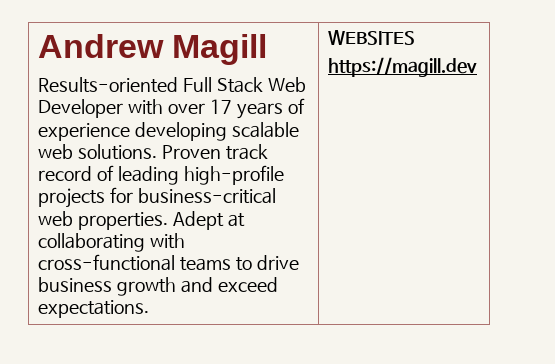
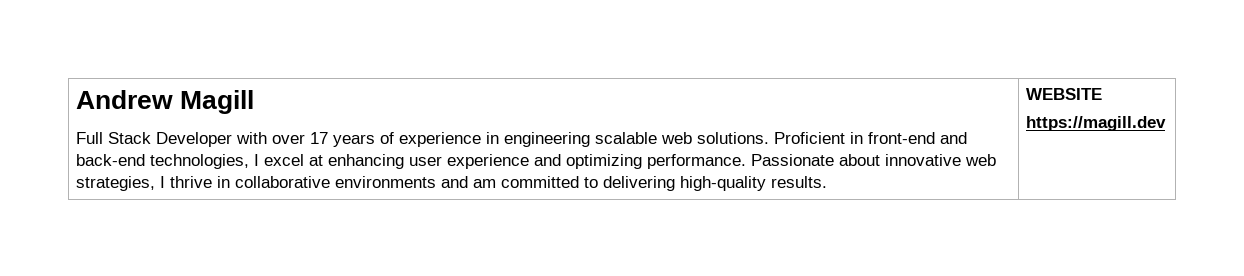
- Results-oriented Full Stack Web Developer with over 17 years of experience developing scalable web solutions.
+ Full Stack Developer with over 17 years of experience in engineering scalable web solutions.
- Proven track record of leading high-profile projects for business-critical web properties. Adept at collaborating with cross-functional teams to drive business growth and exceed expectations. | WEBSITES
+ Proficient in front-end and back-end technologies, I excel at enhancing user experience and optimizing performance. Passionate about innovative web strategies, I thrive in collaborative environments and am committed to delivering high-quality results. | WEBSITE

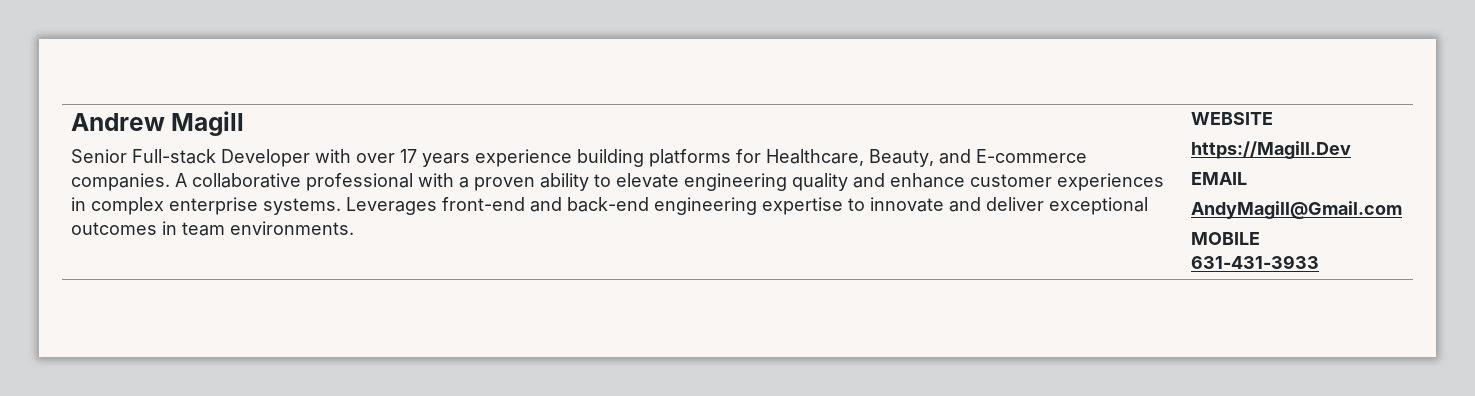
- Full Stack Developer with over 17 years of experience in engineering scalable web solutions. Proficient in front-end and back-end technologies, I excel at enhancing user experience and optimizing performance. Passionate about innovative web strategies, I thrive in collaborative environments and am committed to delivering high-quality results. | WEBSITE
- https://magill.dev
+ Senior Full-stack Developer with over 17 years experience building platforms for Healthcare, Beauty, and E-commerce companies. A collaborative professional with a proven ability to elevate engineering quality and enhance customer experiences in complex enterprise systems. Leverages front-end and back-end engineering expertise to innovate and deliver exceptional outcomes in team environments. | WEBSITE
+ https://Magill.Dev
+ EMAIL
+ AndyMagill@Gmail.com
+ MOBILE
+ 631-431-3933

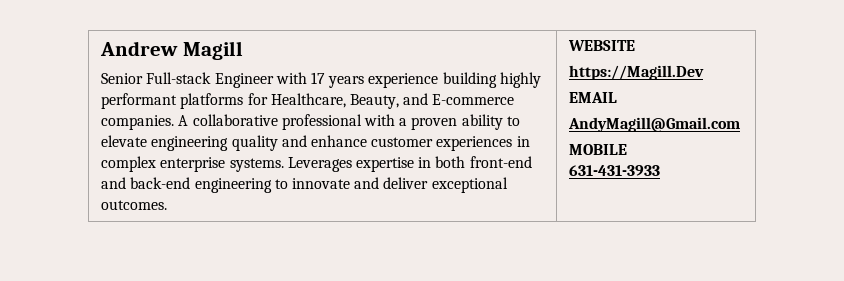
- Senior Full-stack Developer with over 17 years experience building platforms for Healthcare, Beauty, and E-commerce companies.
+ Senior Full-stack Engineer with 17 years experience building highly performant platforms for Healthcare, Beauty, and E-commerce companies.
- Leverages front-end and back-end engineering expertise to innovate and deliver exceptional outcomes in team environments.
+ Leverages expertise in both front-end and back-end engineering to innovate and deliver exceptional outcomes.

